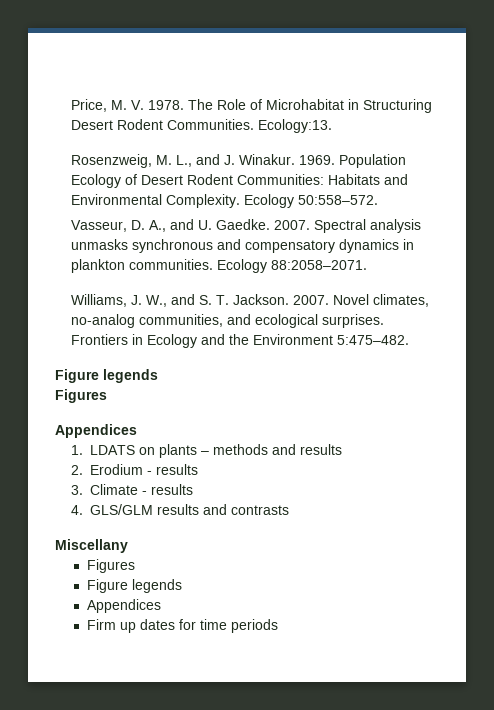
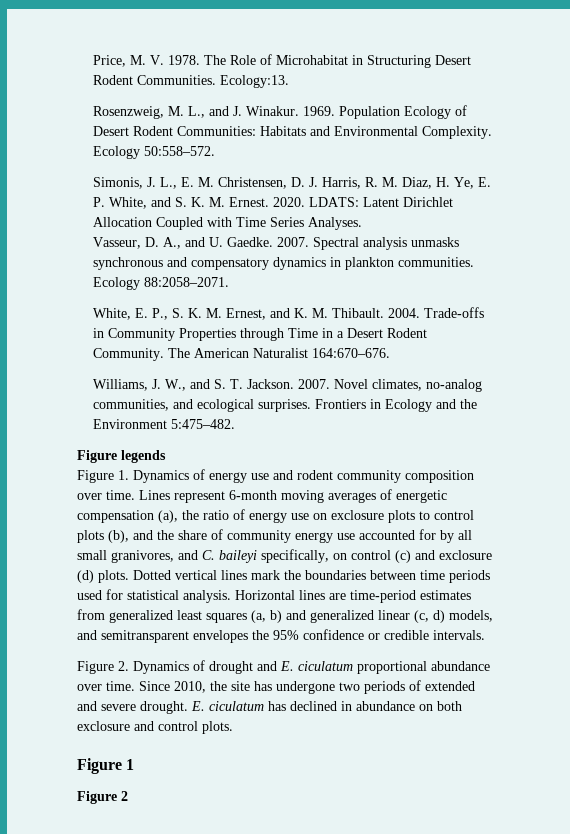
+ Simonis, J. L., E. M. Christensen, D. J. Harris, R. M. Diaz, H. Ye, E. P. White, and S. K. M. Ernest. 2020. LDATS: Latent Dirichlet Allocation Coupled with Time Series Analyses.
+ White, E. P., S. K. M. Ernest, and K. M. Thibault. 2004. Trade‐offs in Community Properties through Time in a Desert Rodent Community. The American Naturalist 164:670–676.
  Frontiers in Ecology and the Environment 5:475–482.
  Figure legends
- Figures
- Appendices
- 1. LDATS on plants – methods and results
- 2. Erodium - results
- 3. Climate - results
- 4. GLS/GLM results and contrasts
- Miscellany
- Figures
- Figure legends
- Appendices
- Firm up dates for time periods
+ Figure 1. Dynamics of energy use and rodent community composition over time. Lines represent 6-month moving averages of energetic compensation (a), the ratio of energy use on exclosure plots to control plots (b), and the share of community energy use accounted for by all small granivores, and C. baileyi specifically, on control (c) and exclosure (d) plots. Dotted vertical lines mark the boundaries between time periods used for statistical analysis. Horizontal lines are time-period estimates from generalized least squares (a, b) and generalized linear (c, d) models, and semitransparent envelopes the 95% confidence or credible intervals.
+ Figure 2. Dynamics of drought and E. ciculatum proportional abundance over time. Since 2010, the site has undergone two periods of extended and severe drought. E. ciculatum has declined in abundance on both exclosure and control plots.
+ Figure 1
+ Figure 2

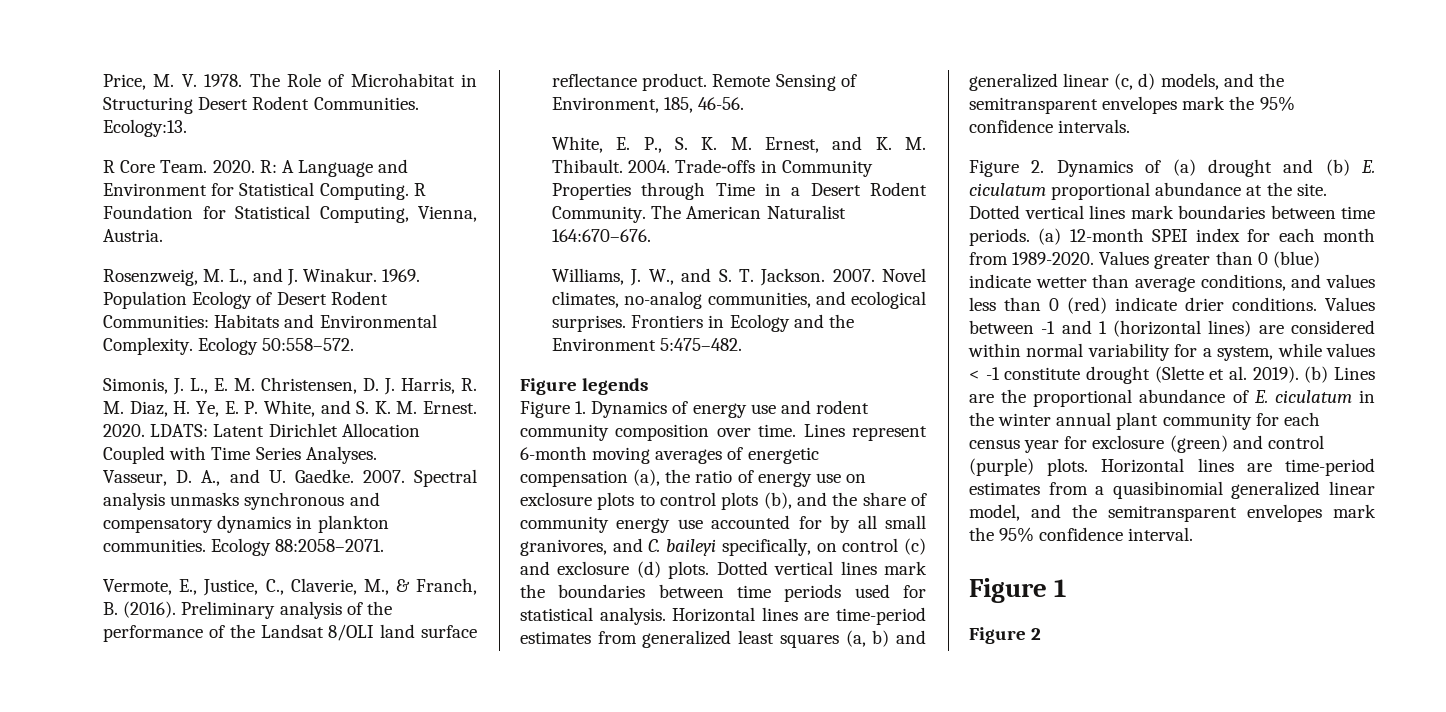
+ R Core Team. 2020. R: A Language and Environment for Statistical Computing. R Foundation for Statistical Computing, Vienna, Austria.
+ Vermote, E., Justice, C., Claverie, M., & Franch, B. (2016). Preliminary analysis of the performance of the Landsat 8/OLI land surface reflectance product. Remote Sensing of Environment, 185, 46-56.
- Horizontal lines are time-period estimates from generalized least squares (a, b) and generalized linear (c, d) models, and semitransparent envelopes the 95% confidence or credible intervals.
+ Horizontal lines are time-period estimates from generalized least squares (a, b) and generalized linear (c, d) models, and the semitransparent envelopes mark the 95% confidence intervals.
- Figure 2. Dynamics of drought and E. ciculatum proportional abundance over time. Since 2010, the site has undergone two periods of extended and severe drought. E. ciculatum has declined in abundance on both exclosure and control plots.
+ Figure 2. Dynamics of (a) drought and (b) E. ciculatum proportional abundance at the site. Dotted vertical lines mark boundaries between time periods. (a) 12-month SPEI index for each month from 1989-2020. Values greater than 0 (blue) indicate wetter than average conditions, and values less than 0 (red) indicate drier conditions. Values between -1 and 1 (horizontal lines) are considered within normal variability for a system, while values < -1 constitute drought (Slette et al. 2019). (b) Lines are the proportional abundance of E. ciculatum in the winter annual plant community for each census year for exclosure (green) and control (purple) plots. Horizontal lines are time-period estimates from a quasibinomial generalized linear model, and the semitransparent envelopes mark the 95% confidence interval.

